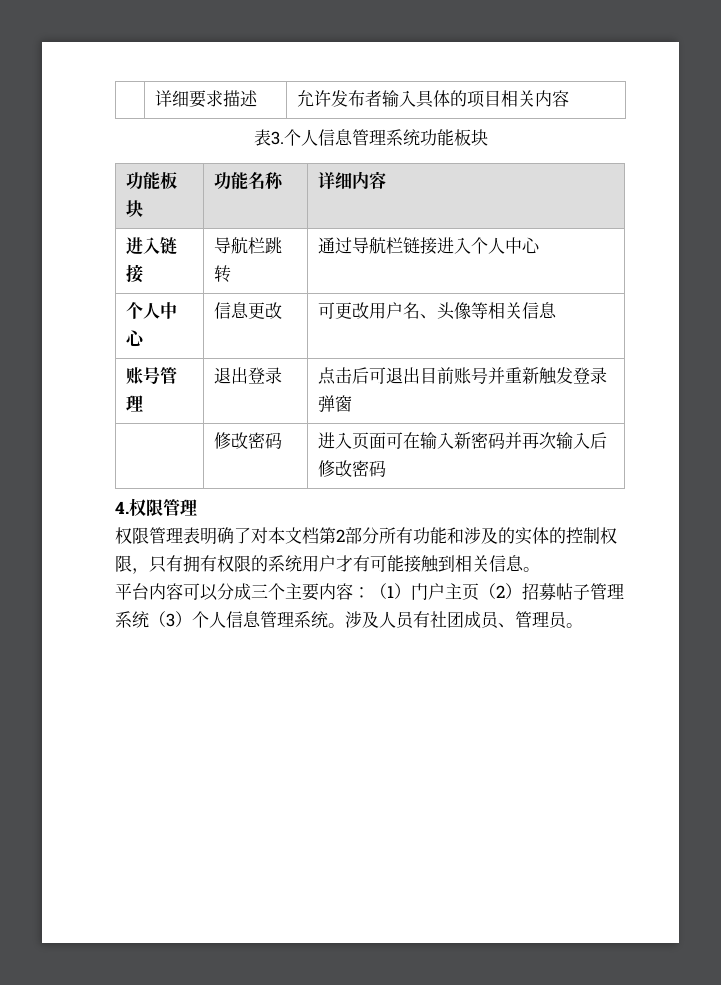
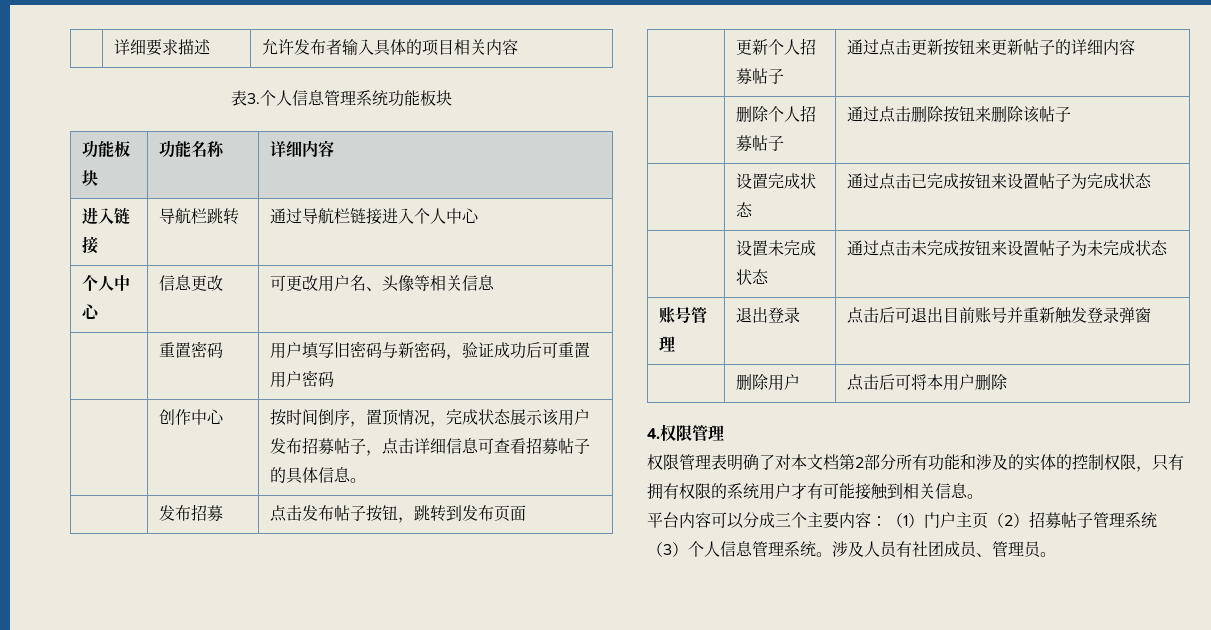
+ | 重置密码 | 用户填写旧密码与新密码，验证成功后可重置用户密码
+ | 创作中心 | 按时间倒序，置顶情况，完成状态展示该用户发布招募帖子，点击详细信息可查看招募帖子的具体信息。
+ | 发布招募 | 点击发布帖子按钮，跳转到发布页面
+ | 更新个人招募帖子 | 通过点击更新按钮来更新帖子的详细内容
+ | 删除个人招募帖子 | 通过点击删除按钮来删除该帖子
+ | 设置完成状态 | 通过点击已完成按钮来设置帖子为完成状态
+ | 设置未完成状态 | 通过点击未完成按钮来设置帖子为未完成状态
- | 修改密码 | 进入页面可在输入新密码并再次输入后修改密码
+ | 删除用户 | 点击后可将本用户删除

